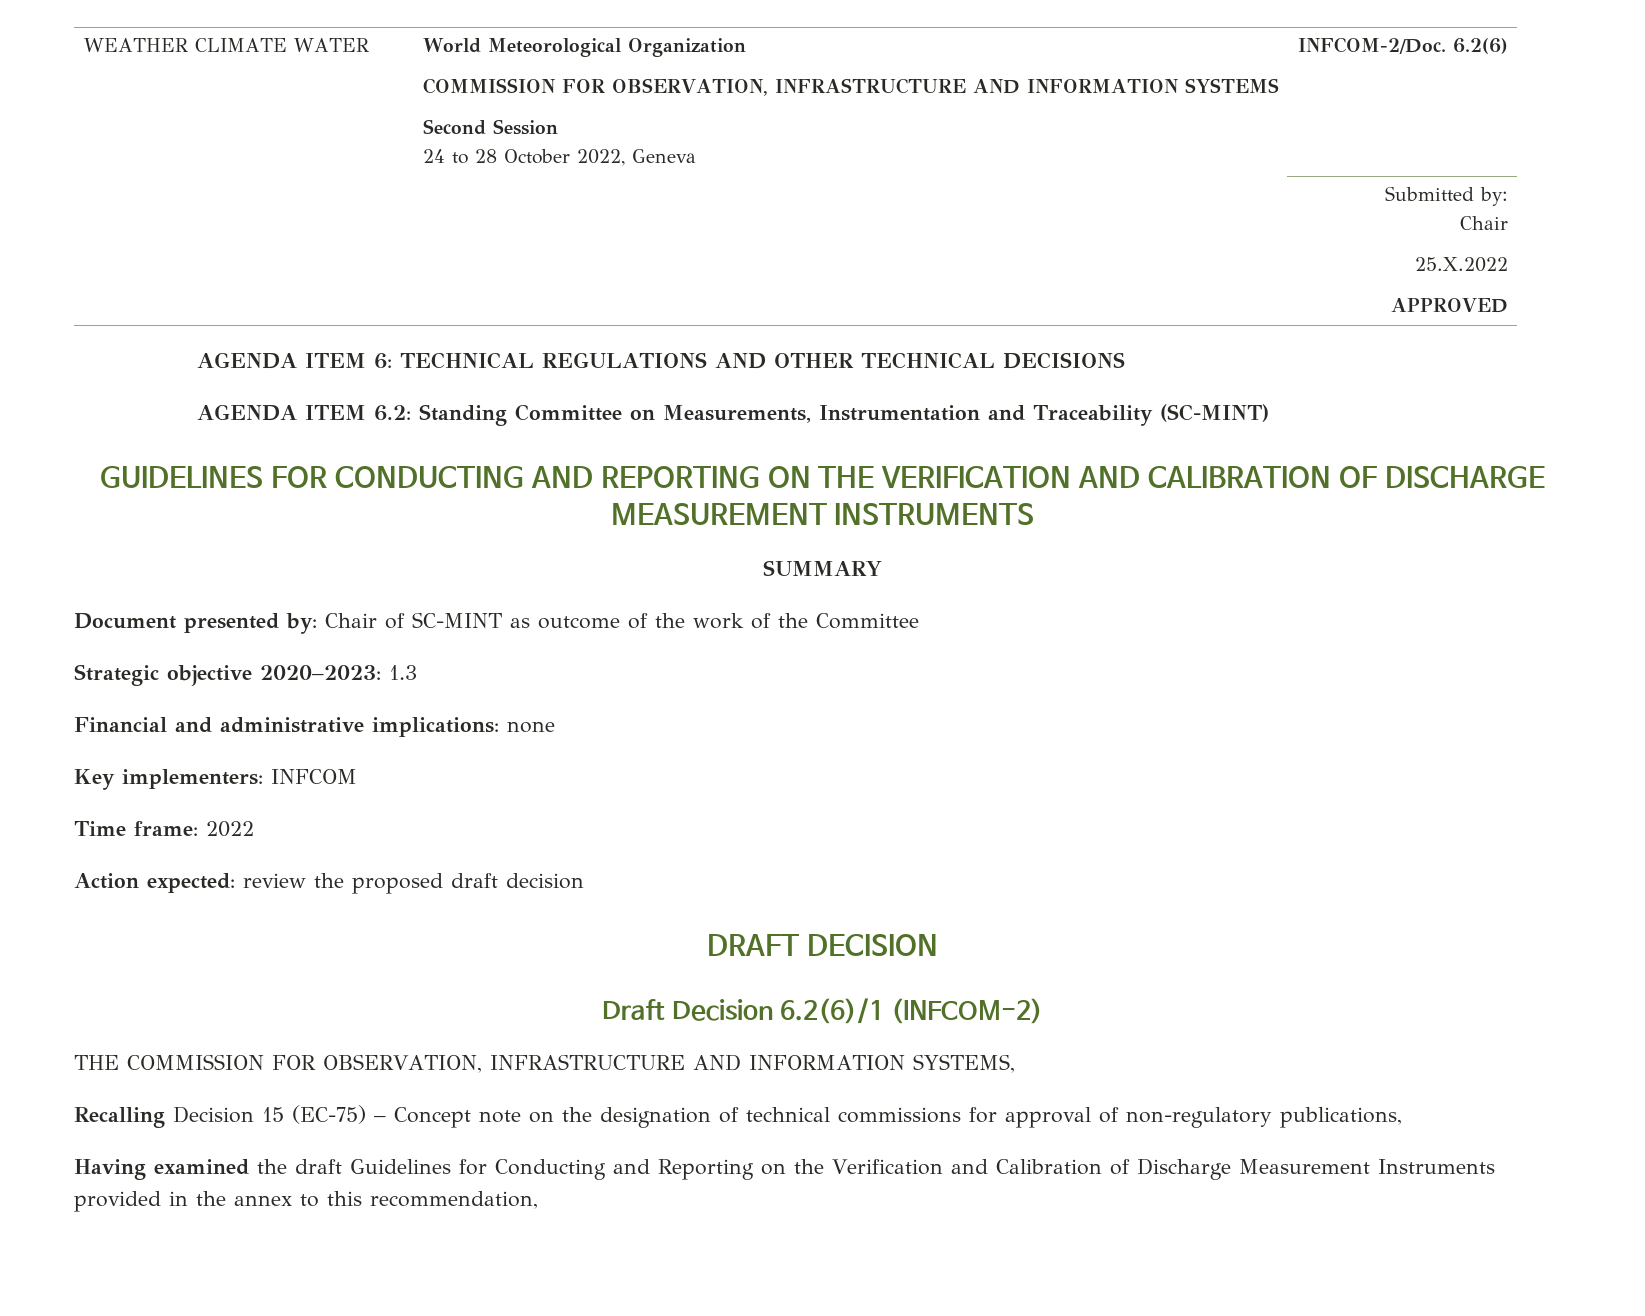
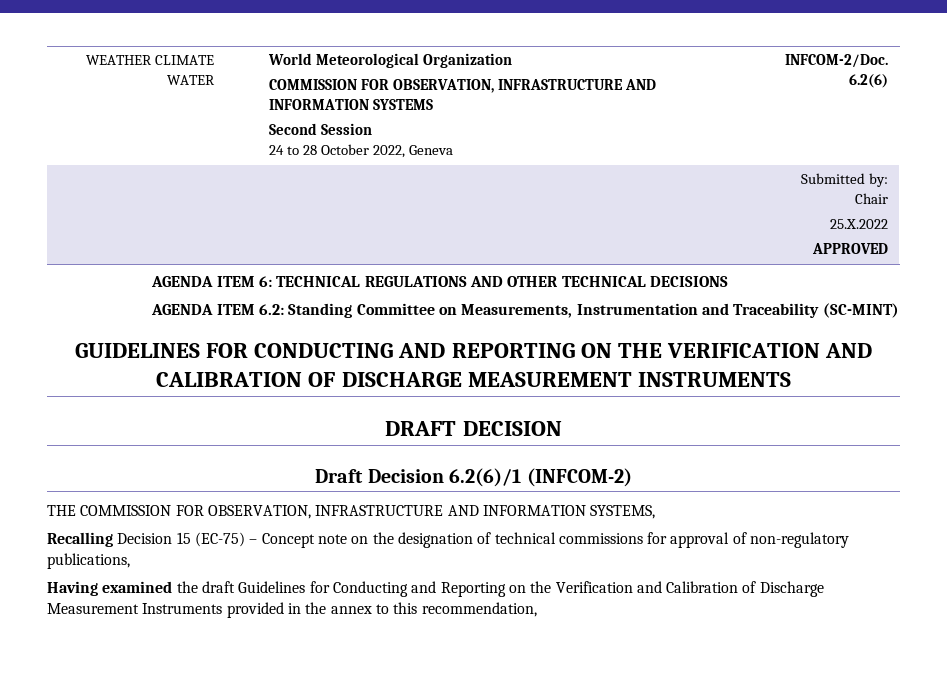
- SUMMARY
- Document presented by: Chair of SC-MINT as outcome of the work of the Committee
- Strategic objective 2020–2023: 1.3
- Financial and administrative implications: none
- Key implementers: INFCOM
- Time frame: 2022
- Action expected: review the proposed draft decision

